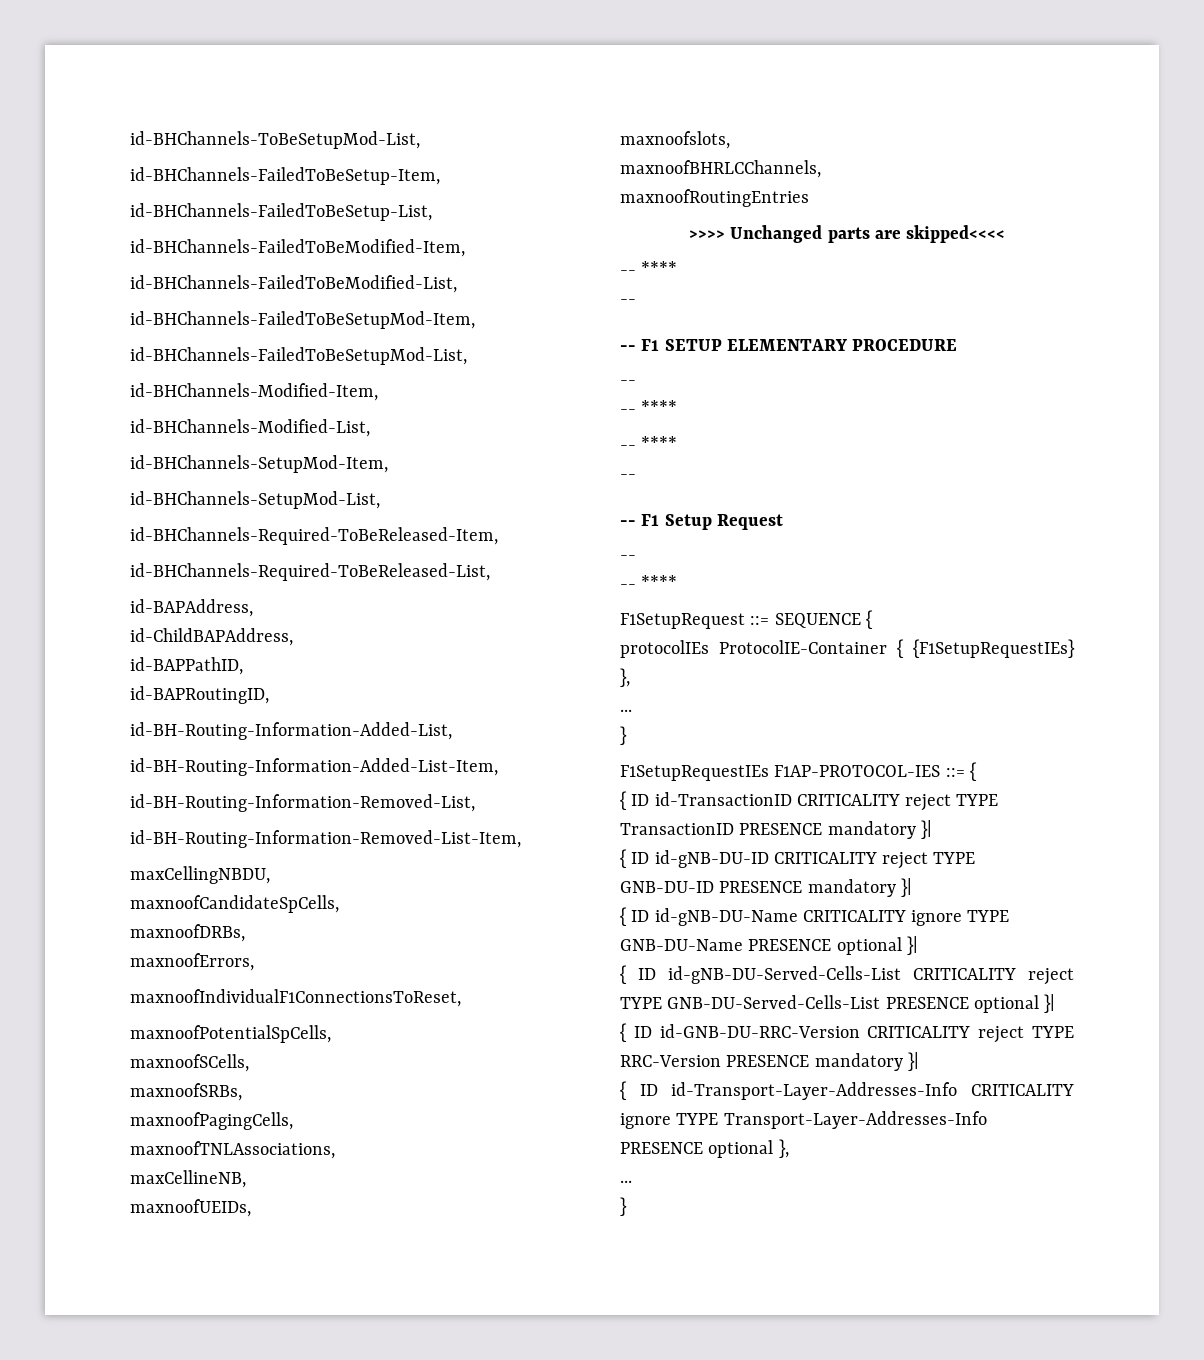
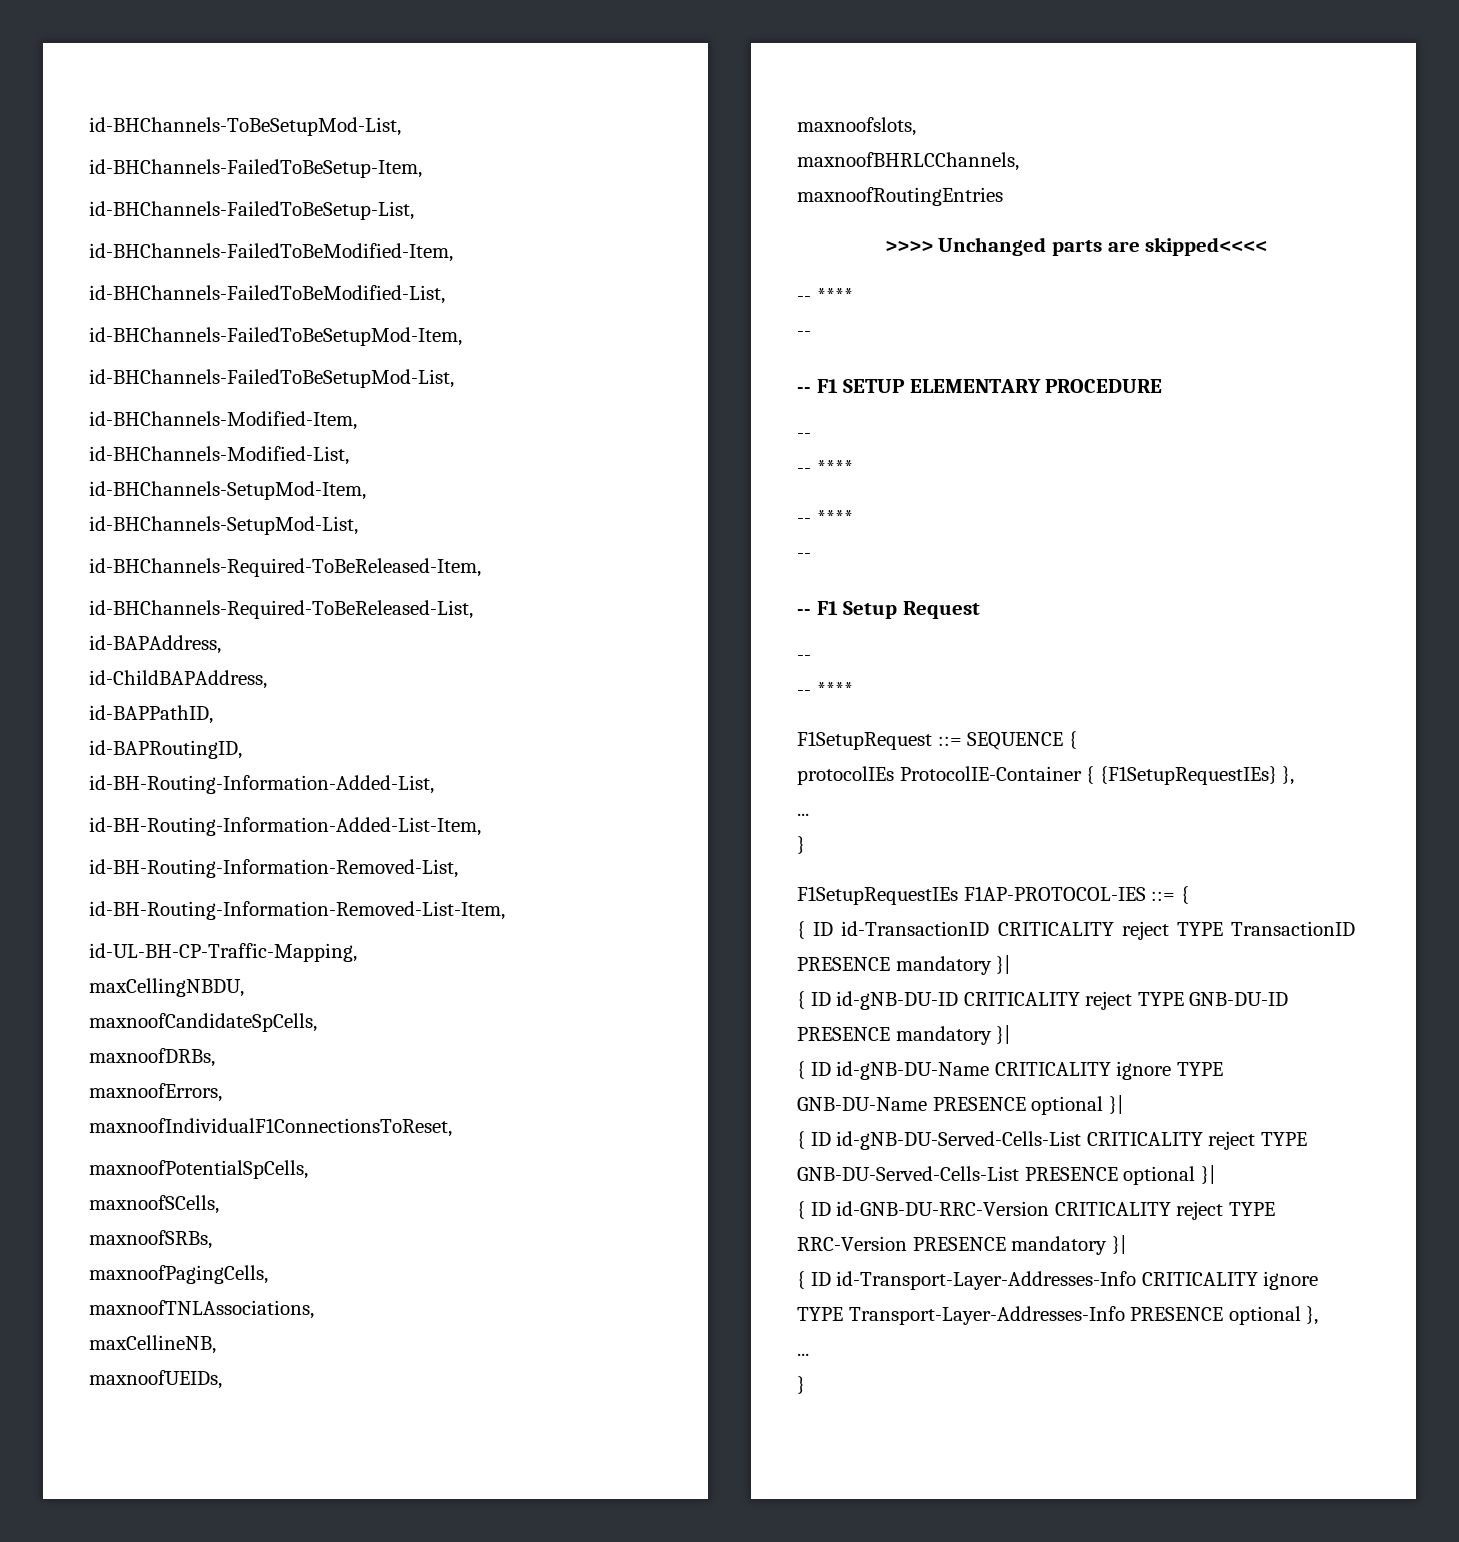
+ id-UL-BH-CP-Traffic-Mapping,

